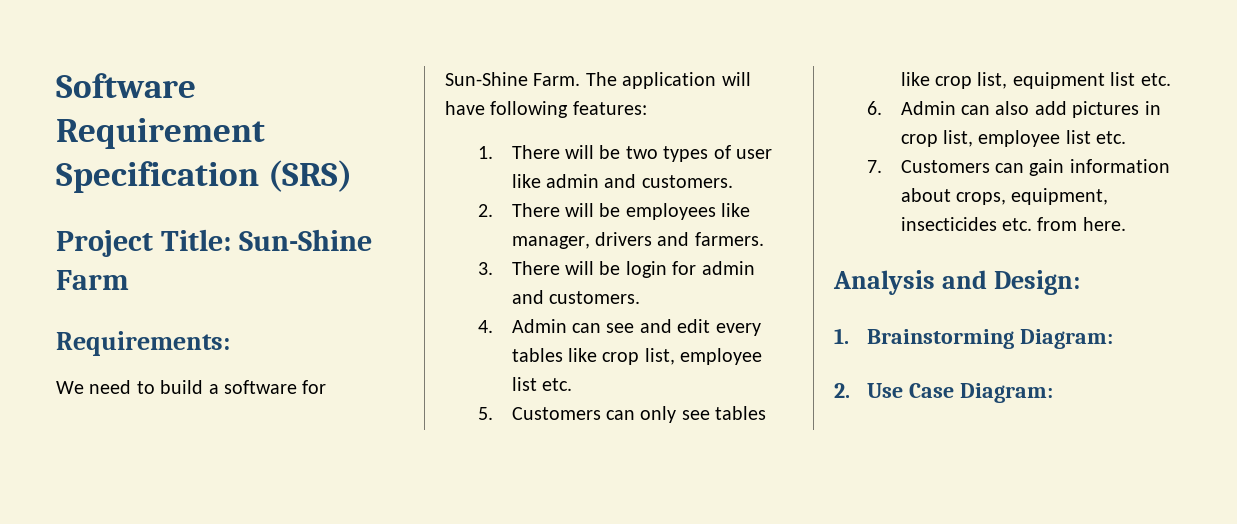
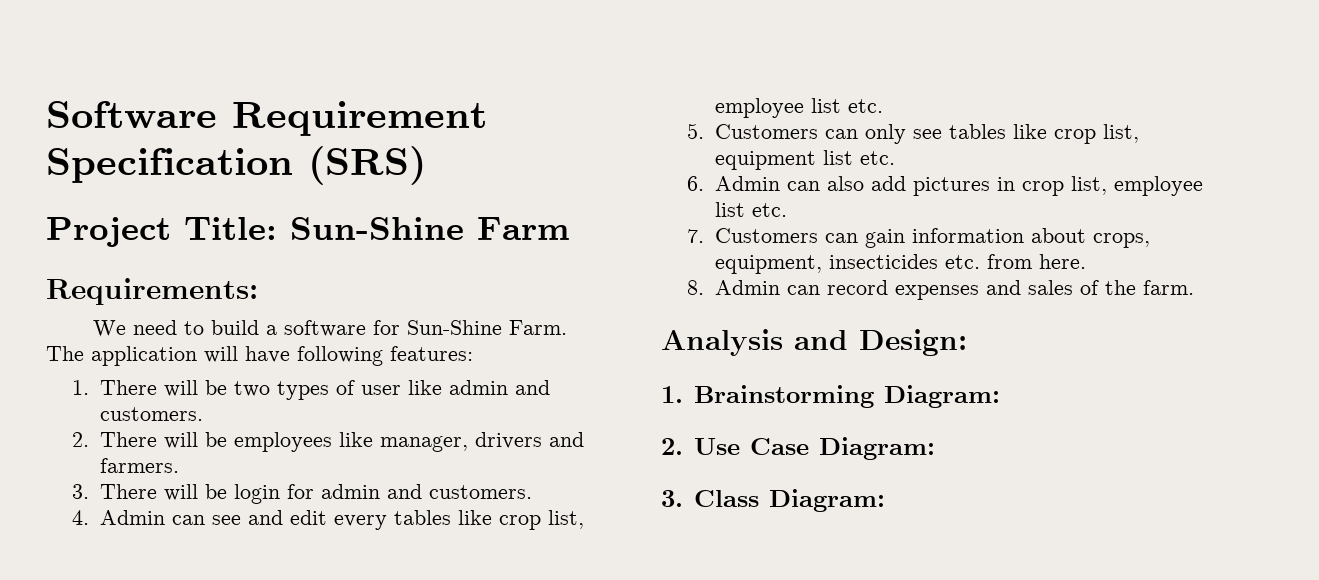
+ 8. Admin can record expenses and sales of the farm.
+ 3. Class Diagram:

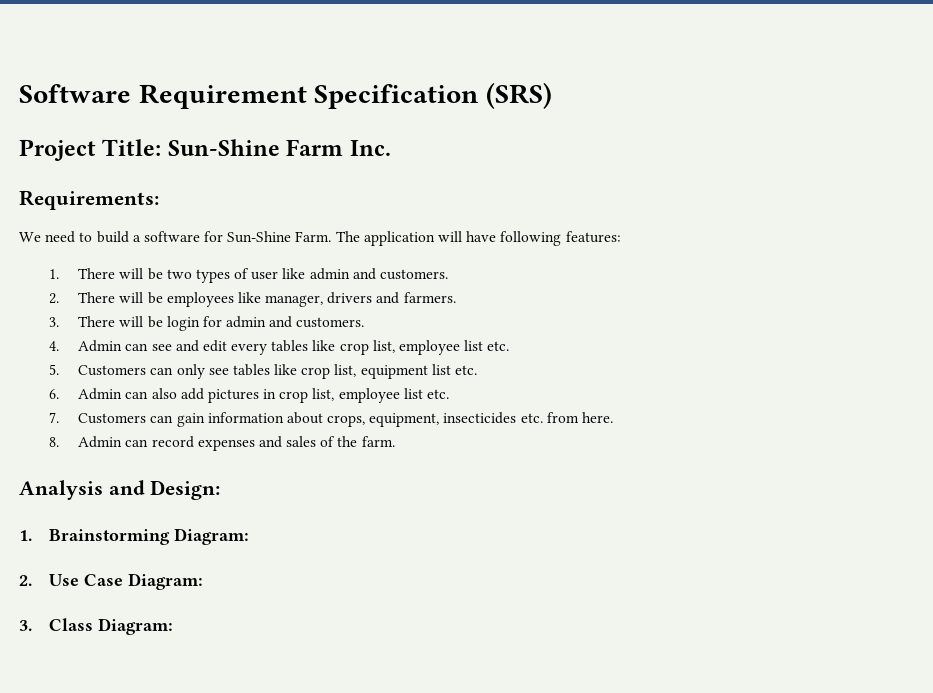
- Project Title: Sun-Shine Farm
+ Project Title: Sun-Shine Farm Inc.

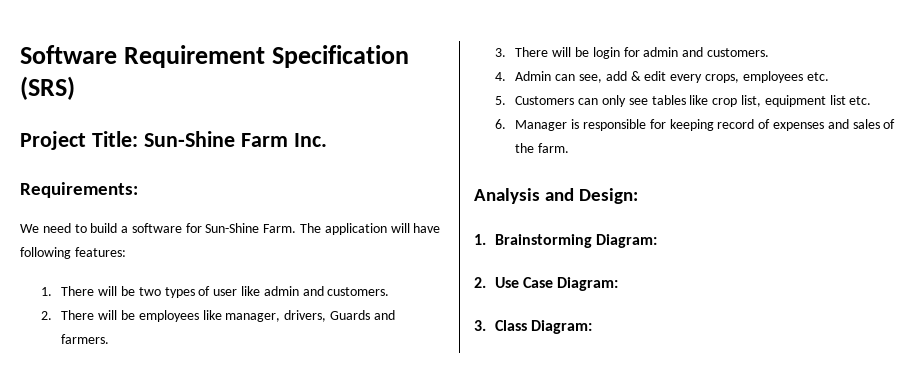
- 2. There will be employees like manager, drivers and farmers.
+ 2. There will be employees like manager, drivers, Guards and farmers.
- 4. Admin can see and edit every tables like crop list, employee list etc.
+ 4. Admin can see, add & edit every crops, employees etc.
- 6. Admin can also add pictures in crop list, employee list etc.
- 7. Customers can gain information about crops, equipment, insecticides etc. from here.
- 8. Admin can record expenses and sales of the farm.
+ 6. Manager is responsible for keeping record of expenses and sales of the farm.

